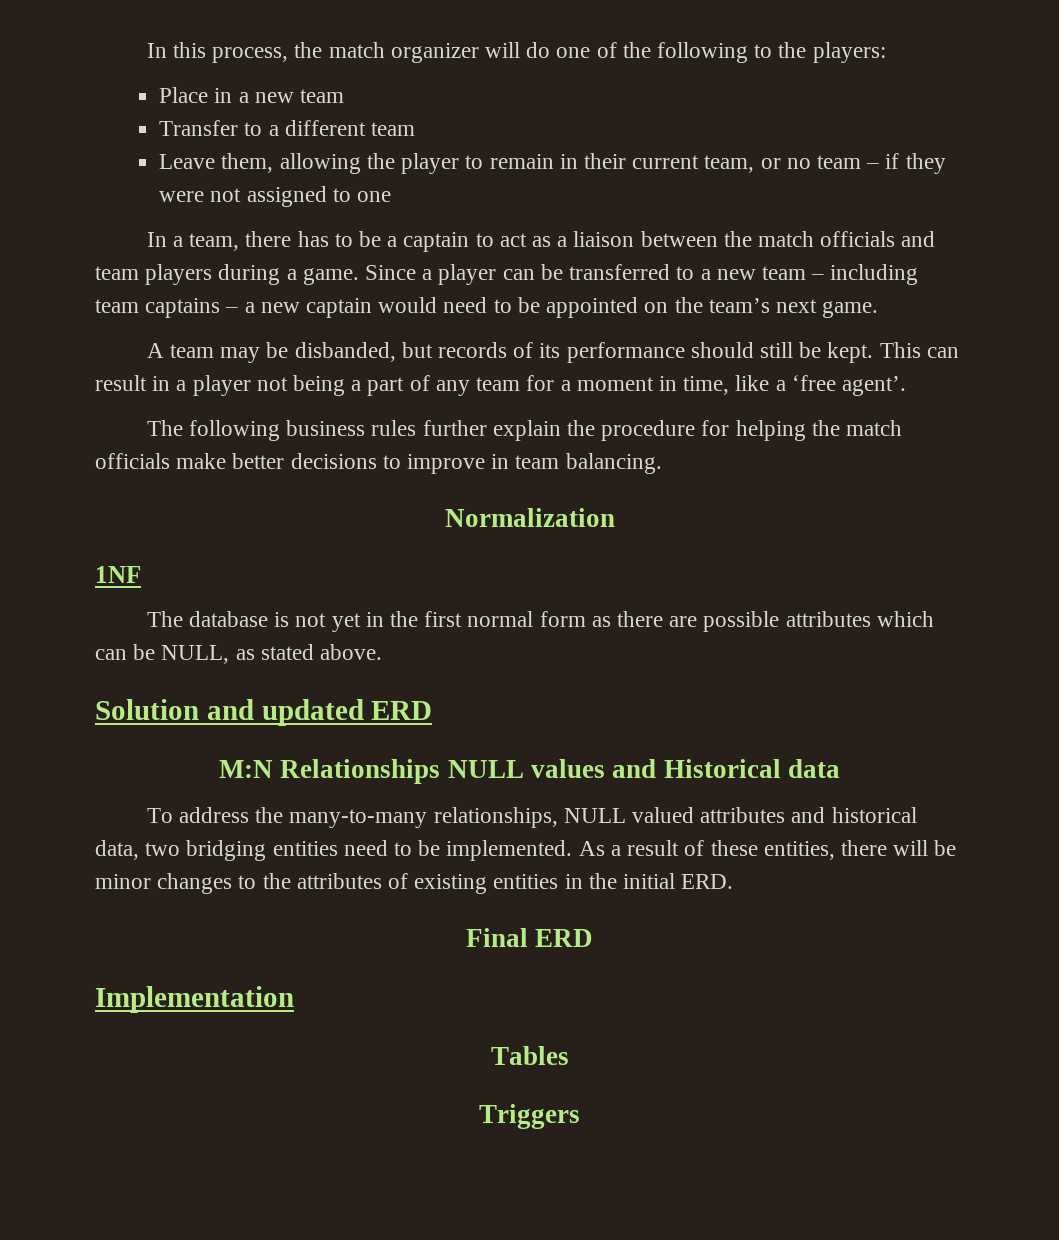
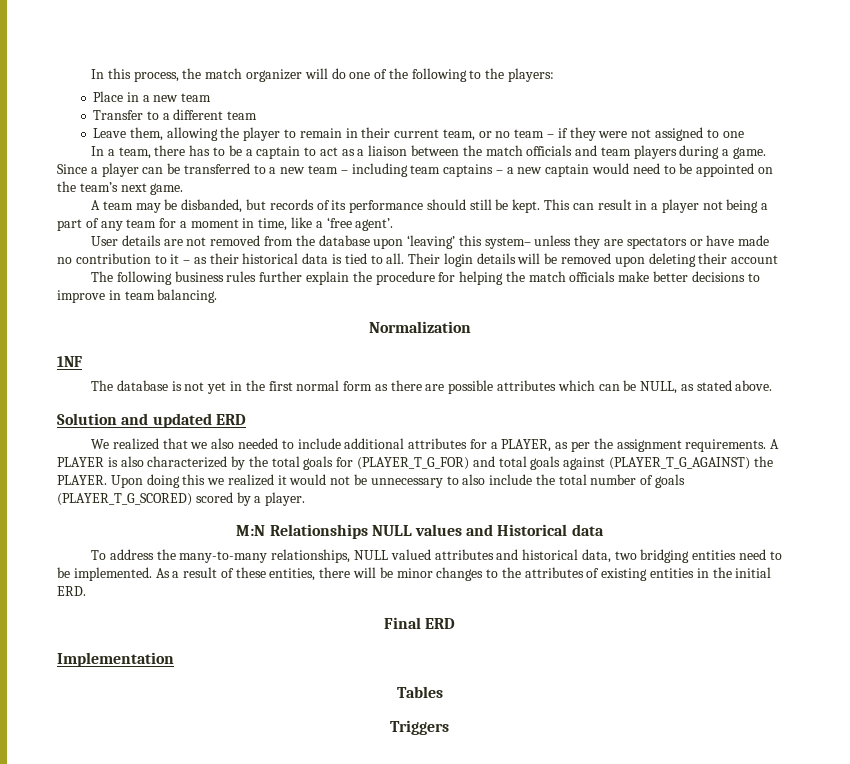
+ User details are not removed from the database upon ‘leaving’ this system– unless they are spectators or have made no contribution to it – as their historical data is tied to all. Their login details will be removed upon deleting their account
+ We realized that we also needed to include additional attributes for a PLAYER, as per the assignment requirements. A PLAYER is also characterized by the total goals for (PLAYER_T_G_FOR) and total goals against (PLAYER_T_G_AGAINST) the PLAYER. Upon doing this we realized it would not be unnecessary to also include the total number of goals (PLAYER_T_G_SCORED) scored by a player.

